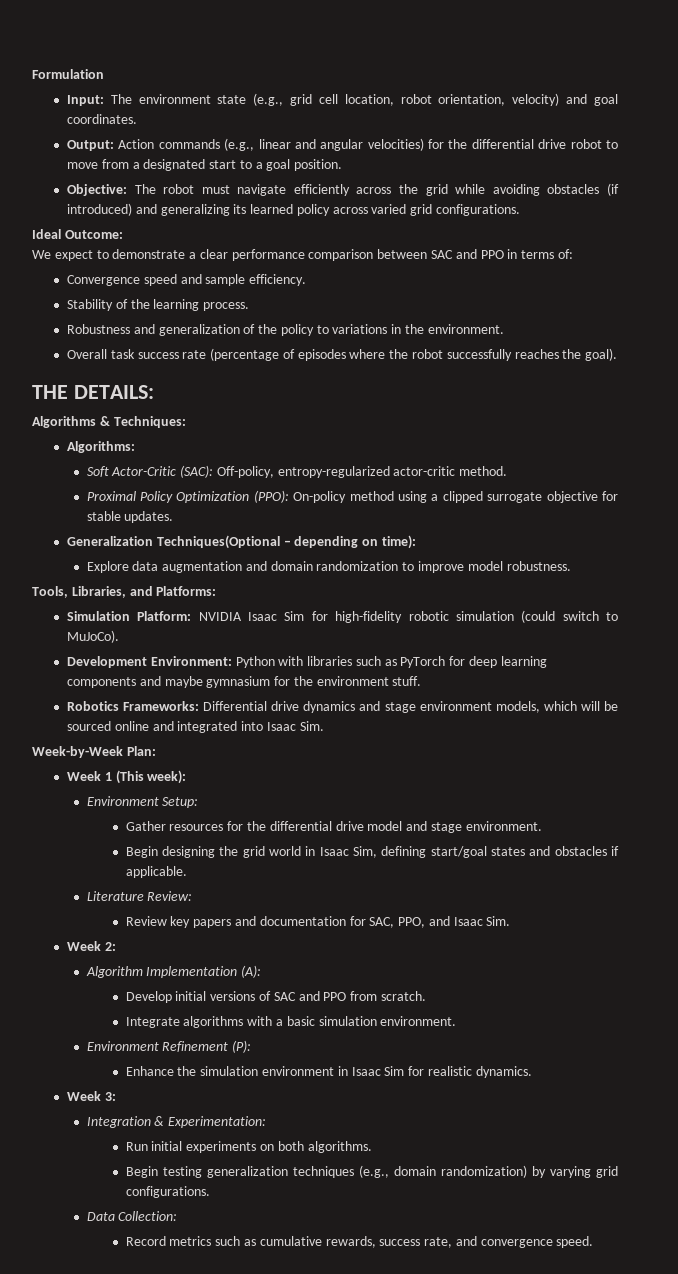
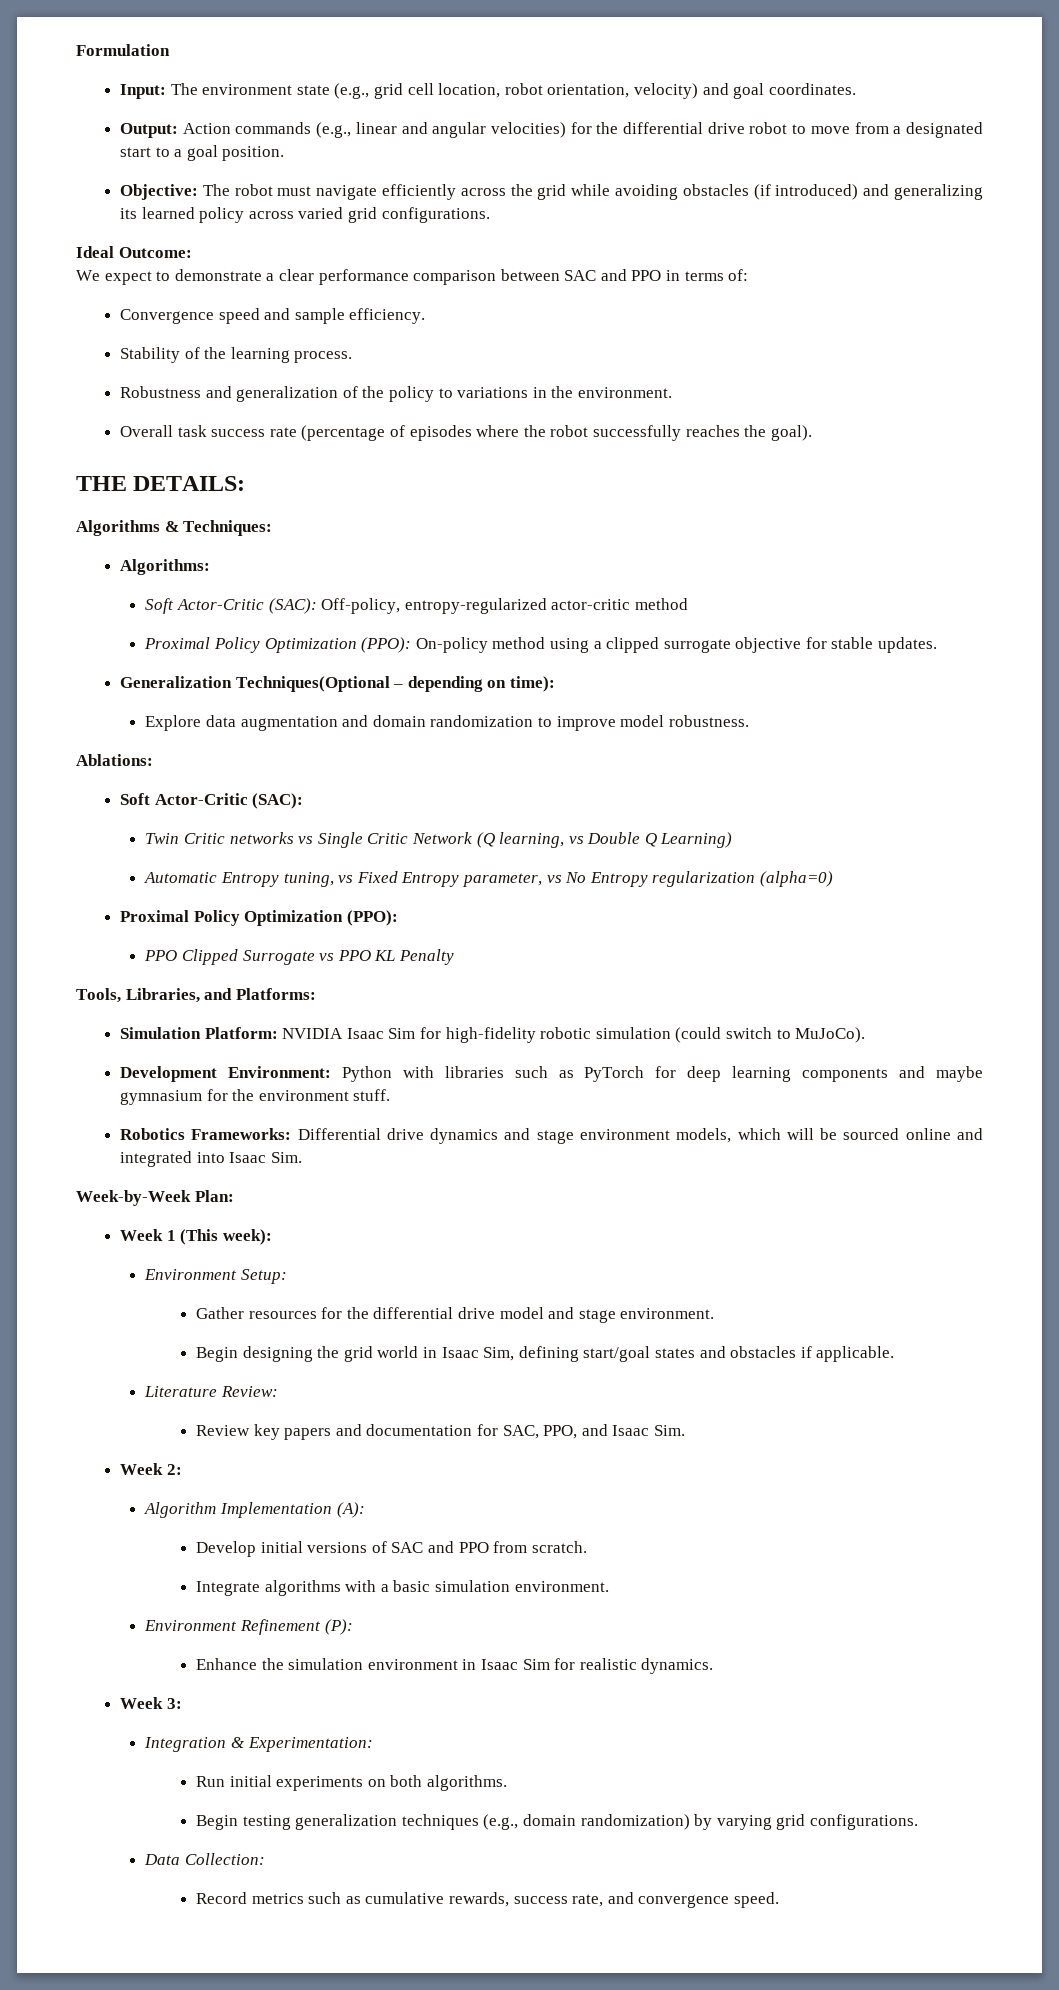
- Soft Actor-Critic (SAC): Off-policy, entropy-regularized actor-critic method.
+ Soft Actor-Critic (SAC): Off-policy, entropy-regularized actor-critic method
+ Ablations:
+ Soft Actor-Critic (SAC):
+ Twin Critic networks vs Single Critic Network (Q learning, vs Double Q Learning)
+ Automatic Entropy tuning, vs Fixed Entropy parameter, vs No Entropy regularization (alpha=0)
+ Proximal Policy Optimization (PPO):
+ PPO Clipped Surrogate vs PPO KL Penalty

